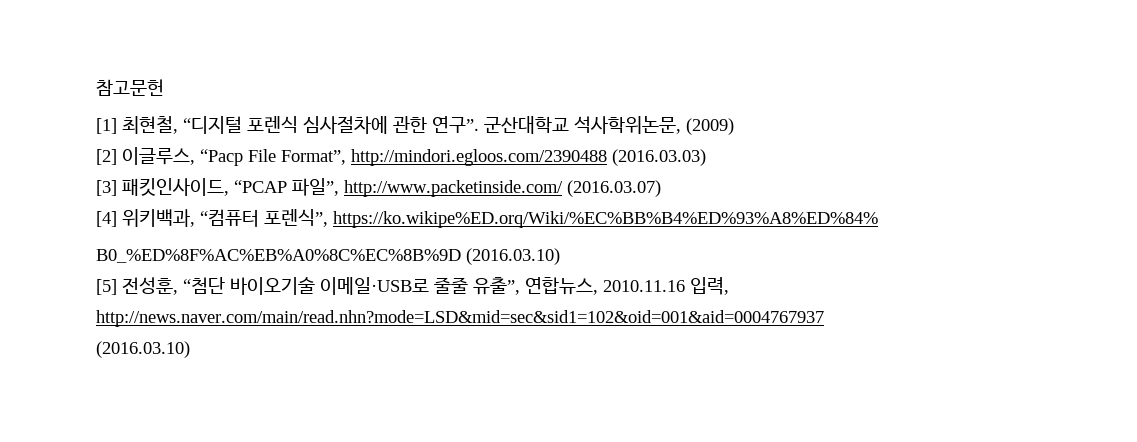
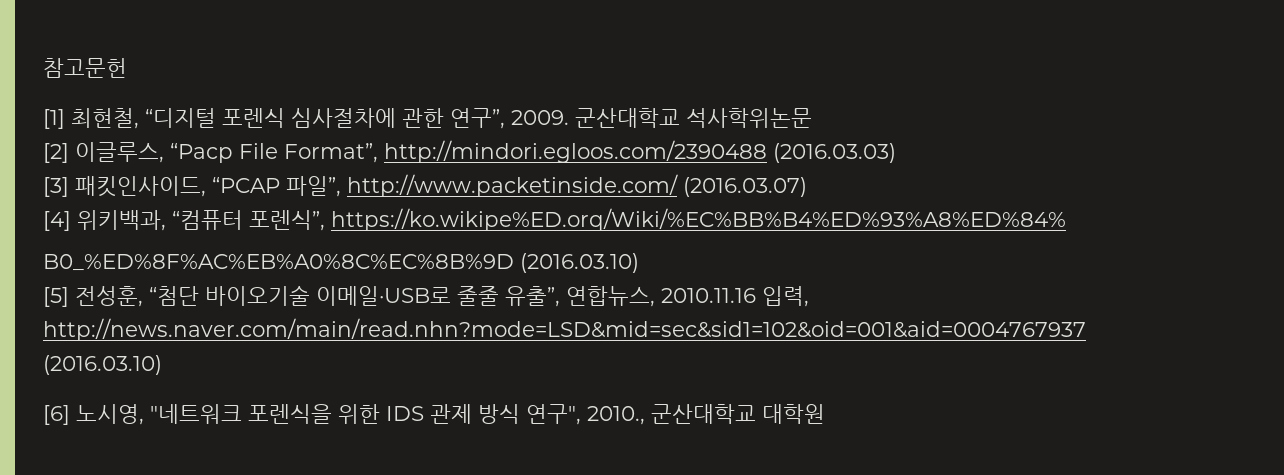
- [1] 최현철, “디지털 포렌식 심사절차에 관한 연구”. 군산대학교 석사학위논문, (2009)
+ [1] 최현철, “디지털 포렌식 심사절차에 관한 연구”, 2009. 군산대학교 석사학위논문
+ [6] 노시영, "네트워크 포렌식을 위한 IDS 관제 방식 연구", 2010., 군산대학교 대학원

